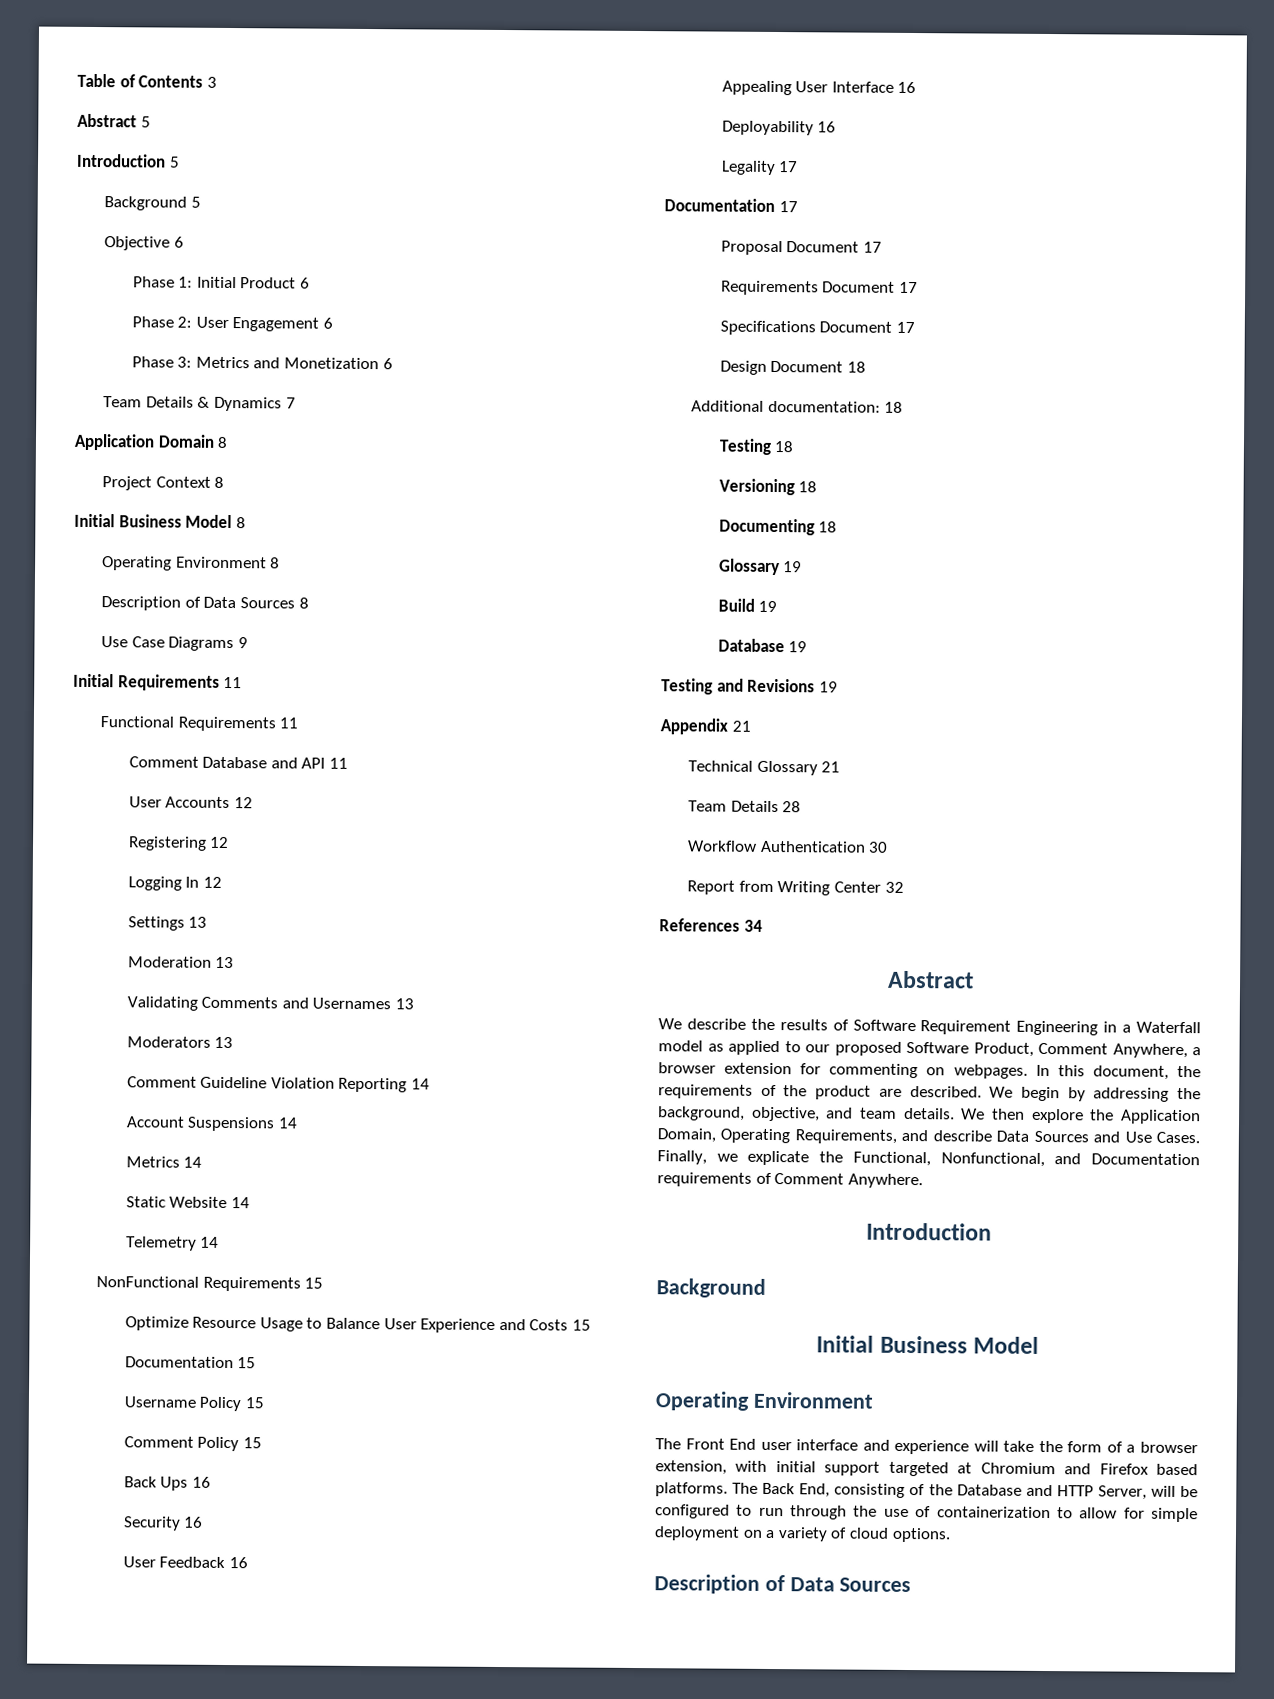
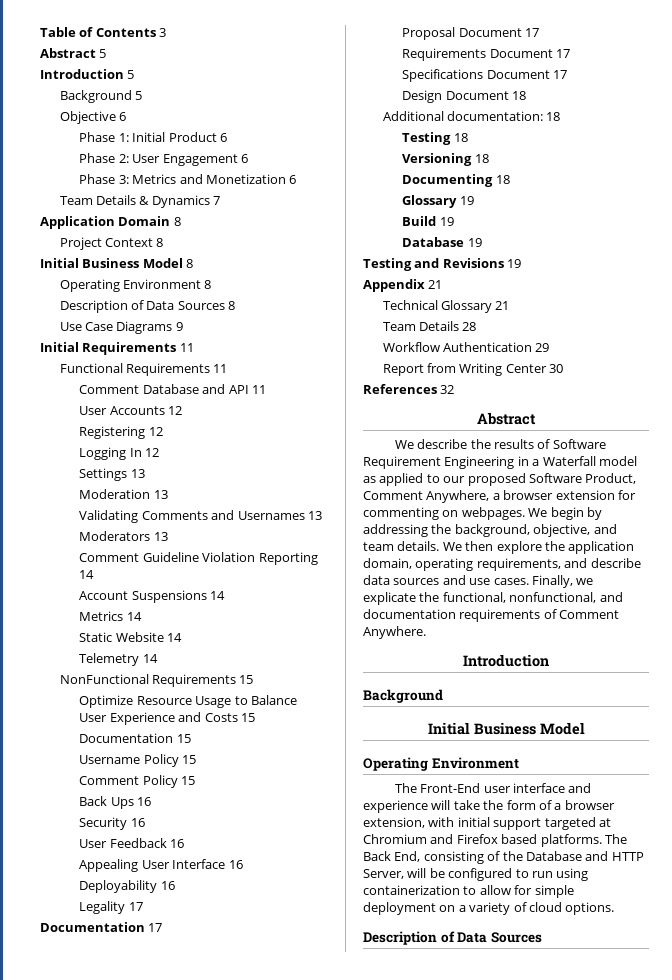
- Workflow Authentication 30
+ Workflow Authentication 29
- Report from Writing Center 32
+ Report from Writing Center 30
- References 34
+ References 32
- In this document, the requirements of the product are described.
- We then explore the Application Domain, Operating Requirements, and describe Data Sources and Use Cases. Finally, we explicate the Functional, Nonfunctional, and Documentation requirements of Comment Anywhere.
+ We then explore the application domain, operating requirements, and describe data sources and use cases. Finally, we explicate the functional, nonfunctional, and documentation requirements of Comment Anywhere.
- The Front End user interface and experience will take the form of a browser extension, with initial support targeted at Chromium and Firefox based platforms.
+ The Front-End user interface and experience will take the form of a browser extension, with initial support targeted at Chromium and Firefox based platforms.
- The Back End, consisting of the Database and HTTP Server, will be configured to run through the use of containerization to allow for simple deployment on a variety of cloud options.
+ The Back End, consisting of the Database and HTTP Server, will be configured to run using containerization to allow for simple deployment on a variety of cloud options.

